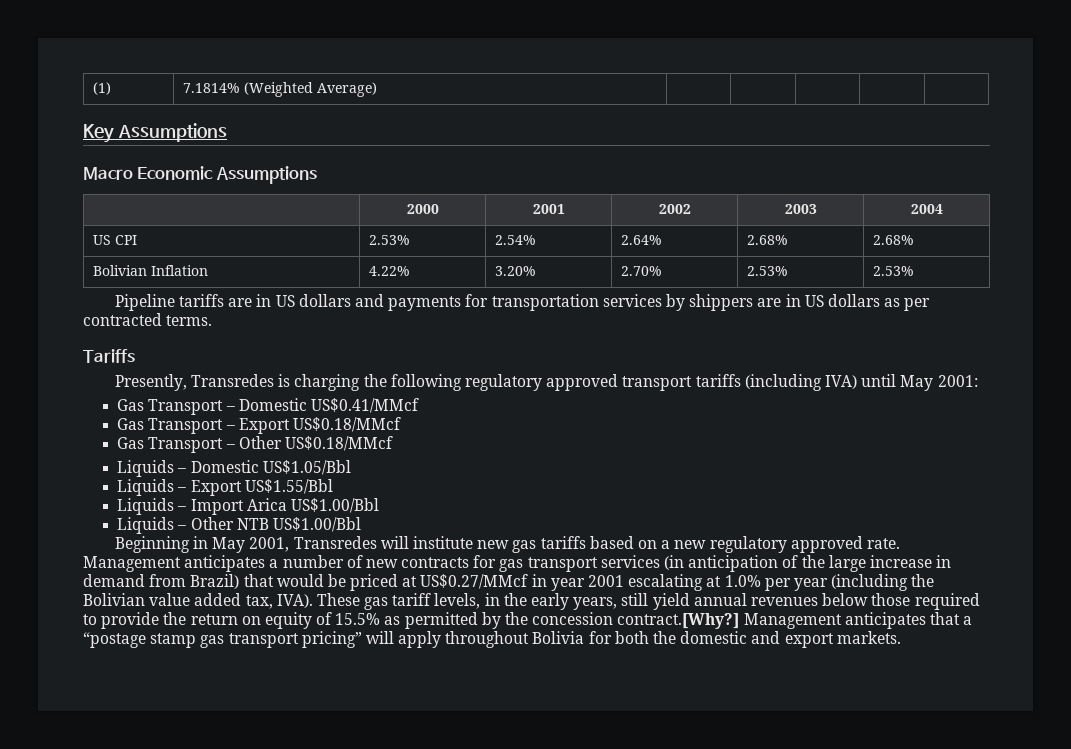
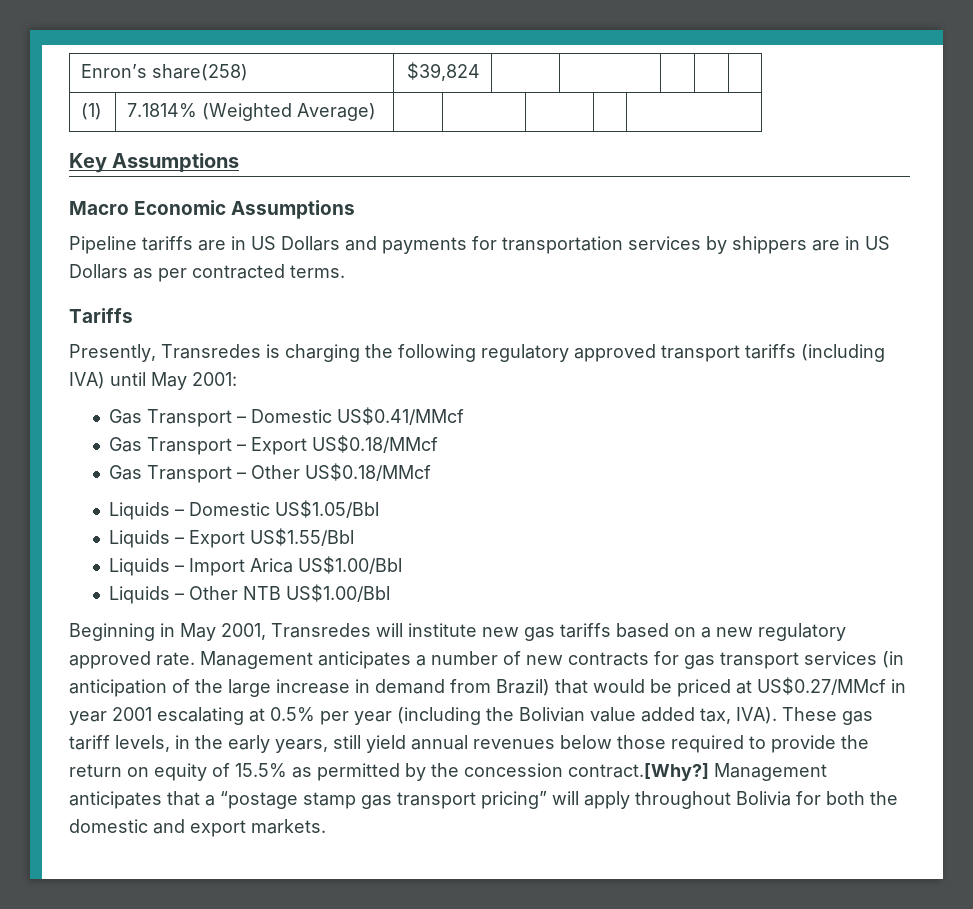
+ Enron’s share(258) | $39,824 | | | | |
- | 2000 | 2001 | 2002 | 2003 | 2004
- US CPI | 2.53% | 2.54% | 2.64% | 2.68% | 2.68%
- Bolivian Inflation | 4.22% | 3.20% | 2.70% | 2.53% | 2.53%
- Pipeline tariffs are in US dollars and payments for transportation services by shippers are in US dollars as per contracted terms.
+ Pipeline tariffs are in US Dollars and payments for transportation services by shippers are in US Dollars as per contracted terms.
- Management anticipates a number of new contracts for gas transport services (in anticipation of the large increase in demand from Brazil) that would be priced at US$0.27/MMcf in year 2001 escalating at 1.0% per year (including the Bolivian value added tax, IVA).
+ Management anticipates a number of new contracts for gas transport services (in anticipation of the large increase in demand from Brazil) that would be priced at US$0.27/MMcf in year 2001 escalating at 0.5% per year (including the Bolivian value added tax, IVA).

